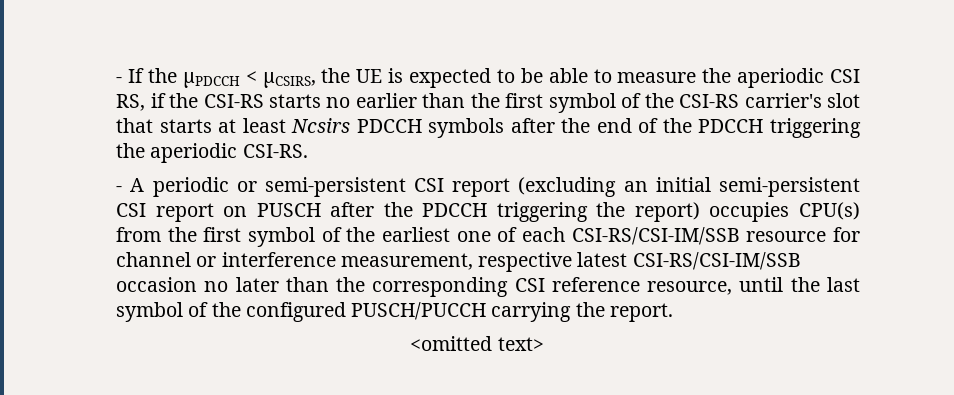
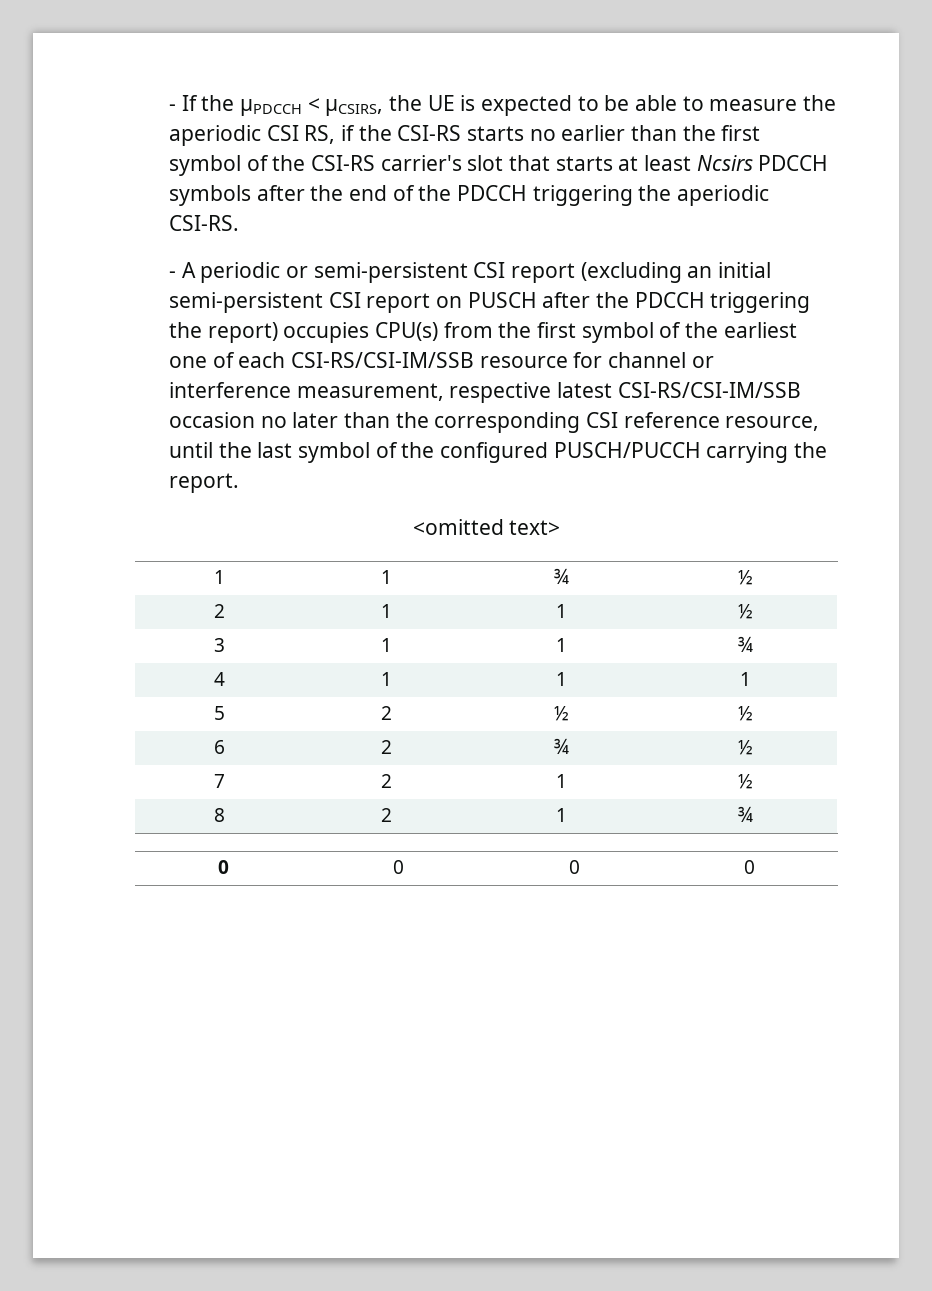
+ 1 | 1 | ¾ | ½
+ 2 | 1 | 1 | ½
+ 3 | 1 | 1 | ¾
+ 4 | 1 | 1 | 1
+ 5 | 2 | ½ | ½
+ 6 | 2 | ¾ | ½
+ 7 | 2 | 1 | ½
+ 8 | 2 | 1 | ¾
+ 0 | 0 | 0 | 0

